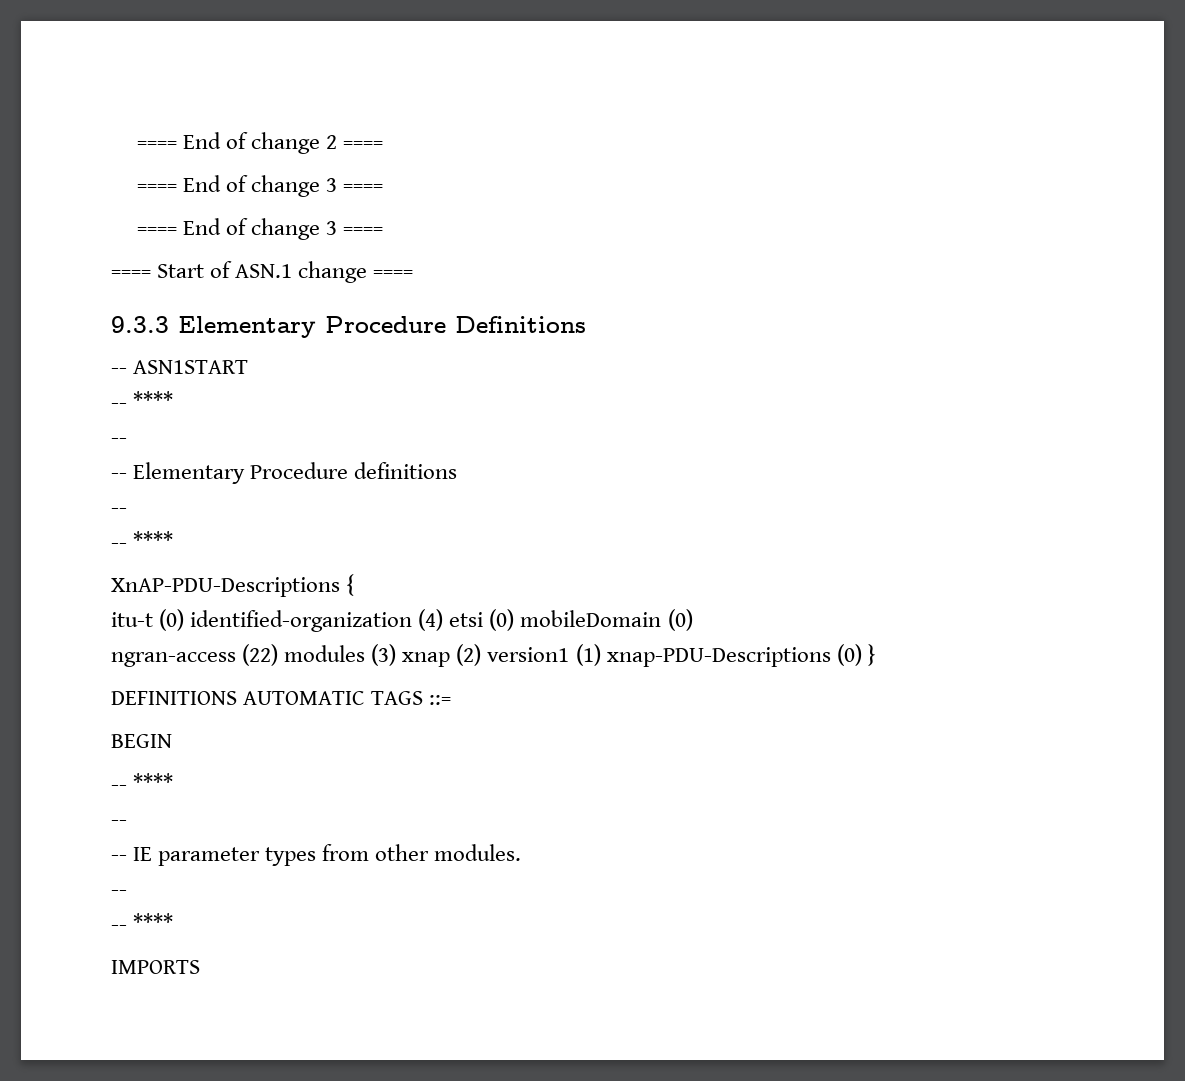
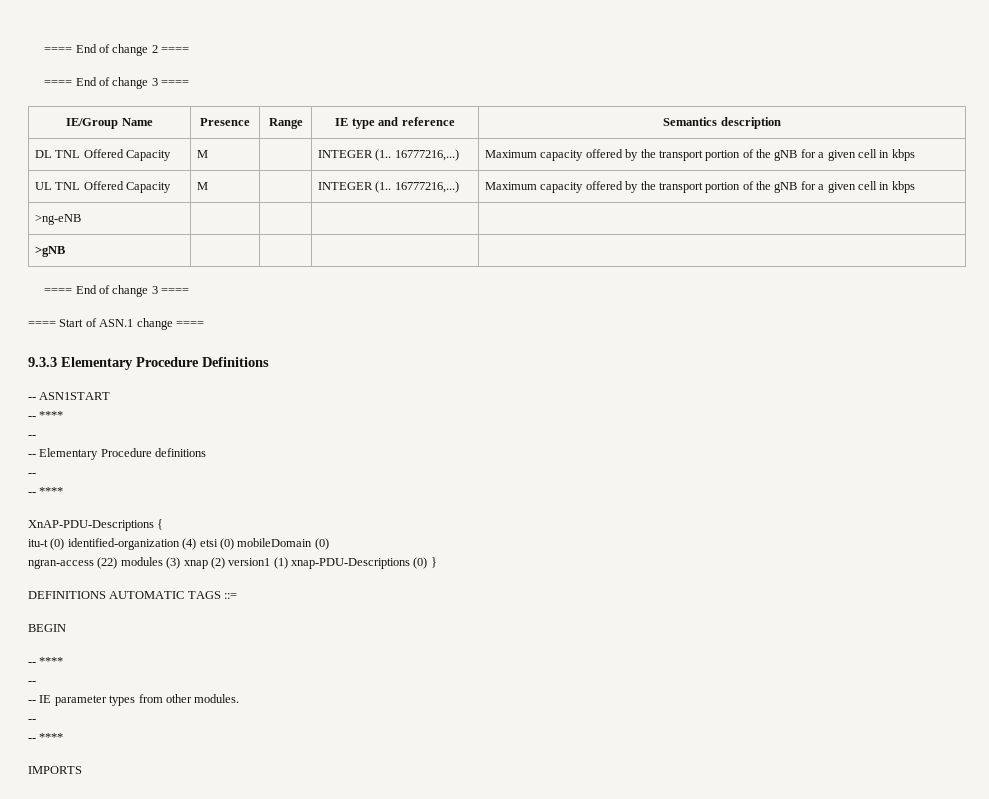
+ IE/Group Name | Presence | Range | IE type and reference | Semantics description
+ DL TNL Offered Capacity | M | | INTEGER (1.. 16777216,...) | Maximum capacity offered by the transport portion of the gNB for a given cell in kbps
+ UL TNL Offered Capacity | M | | INTEGER (1.. 16777216,...) | Maximum capacity offered by the transport portion of the gNB for a given cell in kbps
+ >ng-eNB | | | |
+ >gNB | | | |

